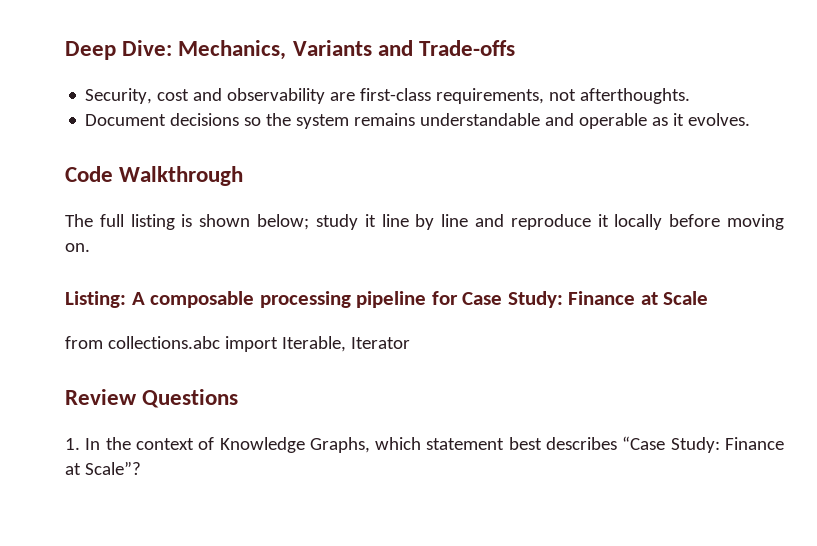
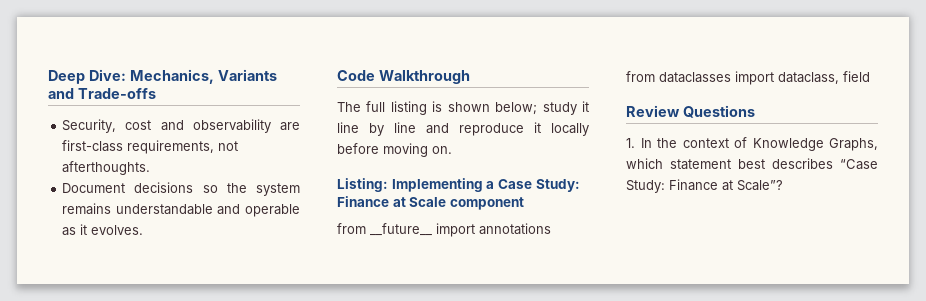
- Listing: A composable processing pipeline for Case Study: Finance at Scale
- from collections.abc import Iterable, Iterator
+ Listing: Implementing a Case Study: Finance at Scale component
+ from __future__ import annotations
+ from dataclasses import dataclass, field

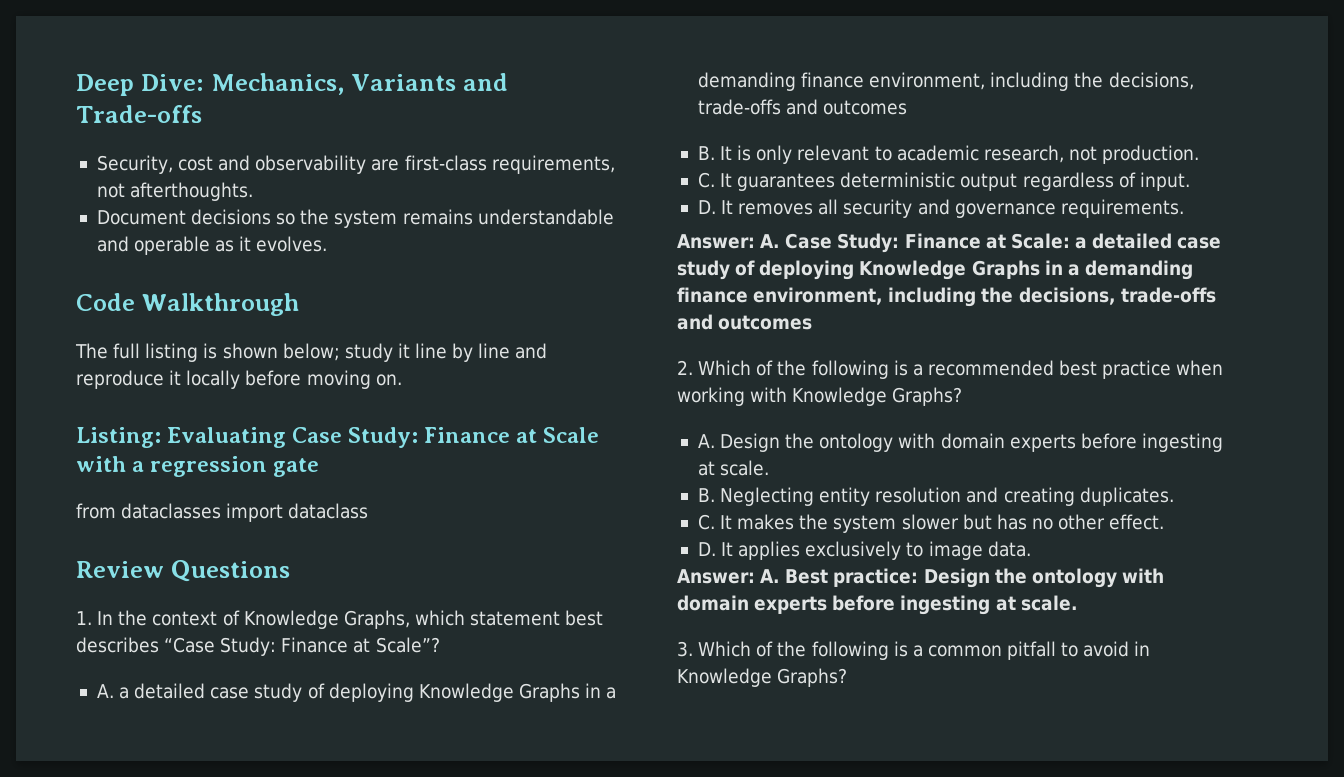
- Listing: Implementing a Case Study: Finance at Scale component
- from __future__ import annotations
+ Listing: Evaluating Case Study: Finance at Scale with a regression gate
- from dataclasses import dataclass, field
+ from dataclasses import dataclass
+ A. a detailed case study of deploying Knowledge Graphs in a demanding finance environment, including the decisions, trade-offs and outcomes
+ B. It is only relevant to academic research, not production.
+ C. It guarantees deterministic output regardless of input.
+ D. It removes all security and governance requirements.
+ Answer: A. Case Study: Finance at Scale: a detailed case study of deploying Knowledge Graphs in a demanding finance environment, including the decisions, trade-offs and outcomes
+ 2. Which of the following is a recommended best practice when working with Knowledge Graphs?
+ A. Design the ontology with domain experts before ingesting at scale.
+ B. Neglecting entity resolution and creating duplicates.
+ C. It makes the system slower but has no other effect.
+ D. It applies exclusively to image data.
+ Answer: A. Best practice: Design the ontology with domain experts before ingesting at scale.
+ 3. Which of the following is a common pitfall to avoid in Knowledge Graphs?

